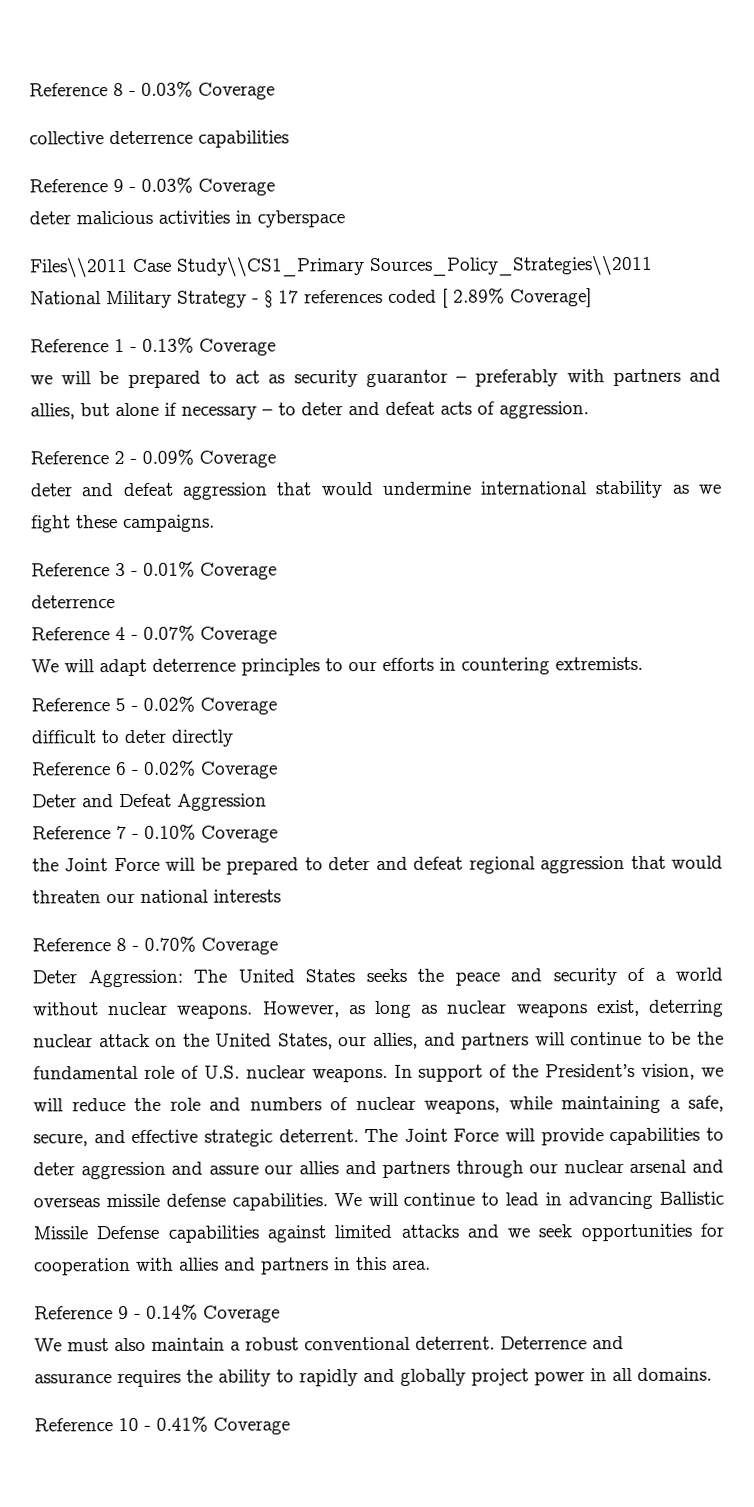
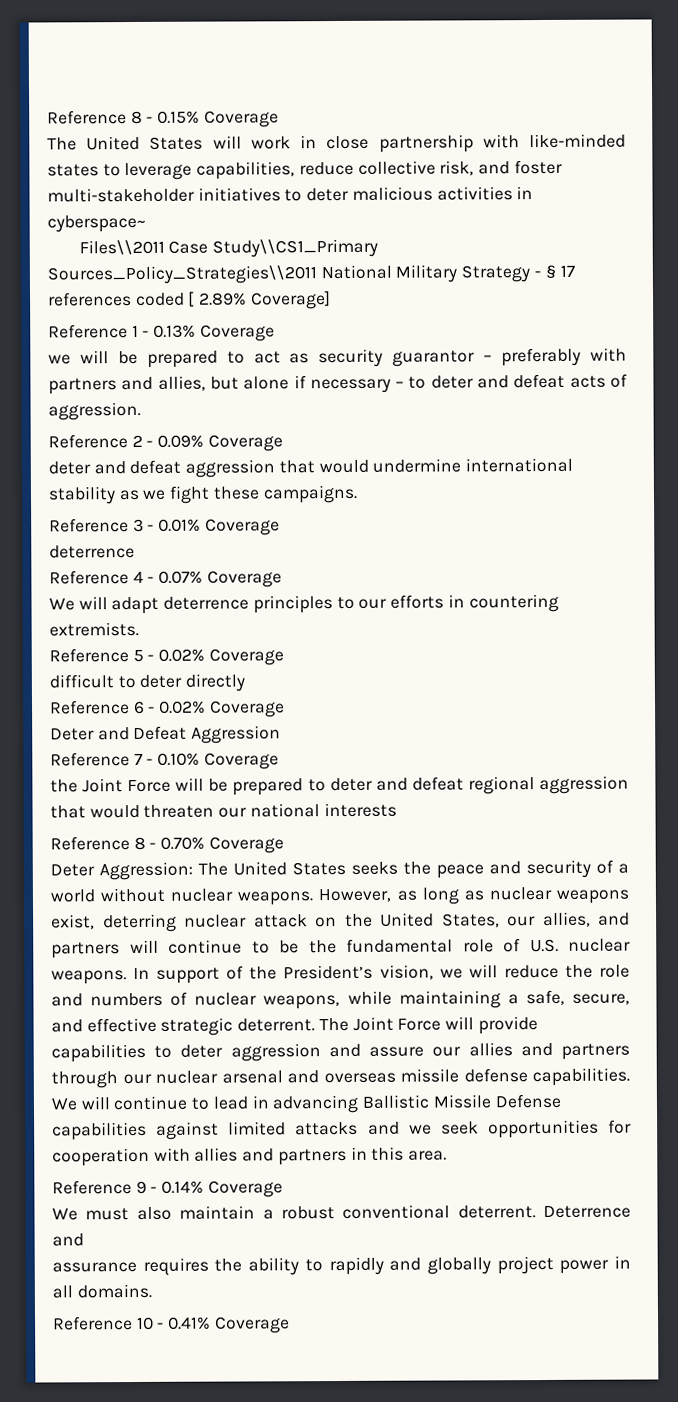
- Reference 8 - 0.03% Coverage
- collective deterrence capabilities
- Reference 9 - 0.03% Coverage
- deter malicious activities in cyberspace
+ Reference 8 - 0.15% Coverage
+ The United States will work in close partnership with like-minded states to leverage capabilities, reduce collective risk, and foster multi-stakeholder initiatives to deter malicious activities in cyberspace~

